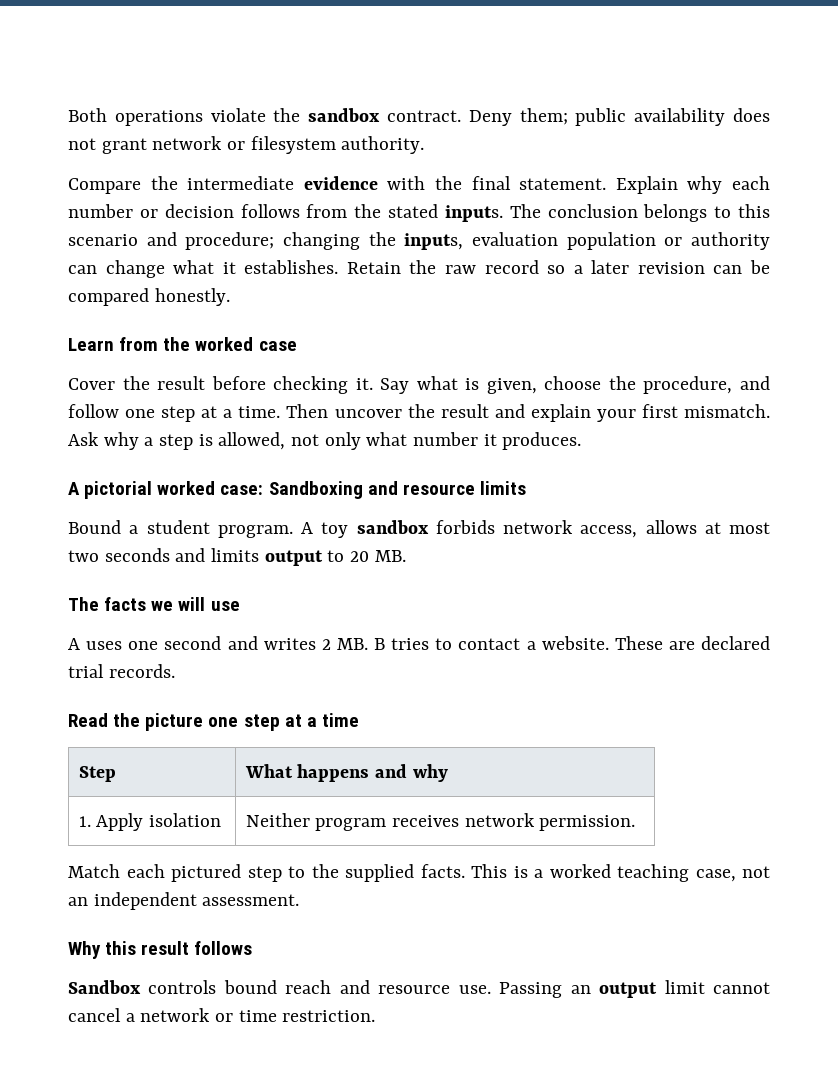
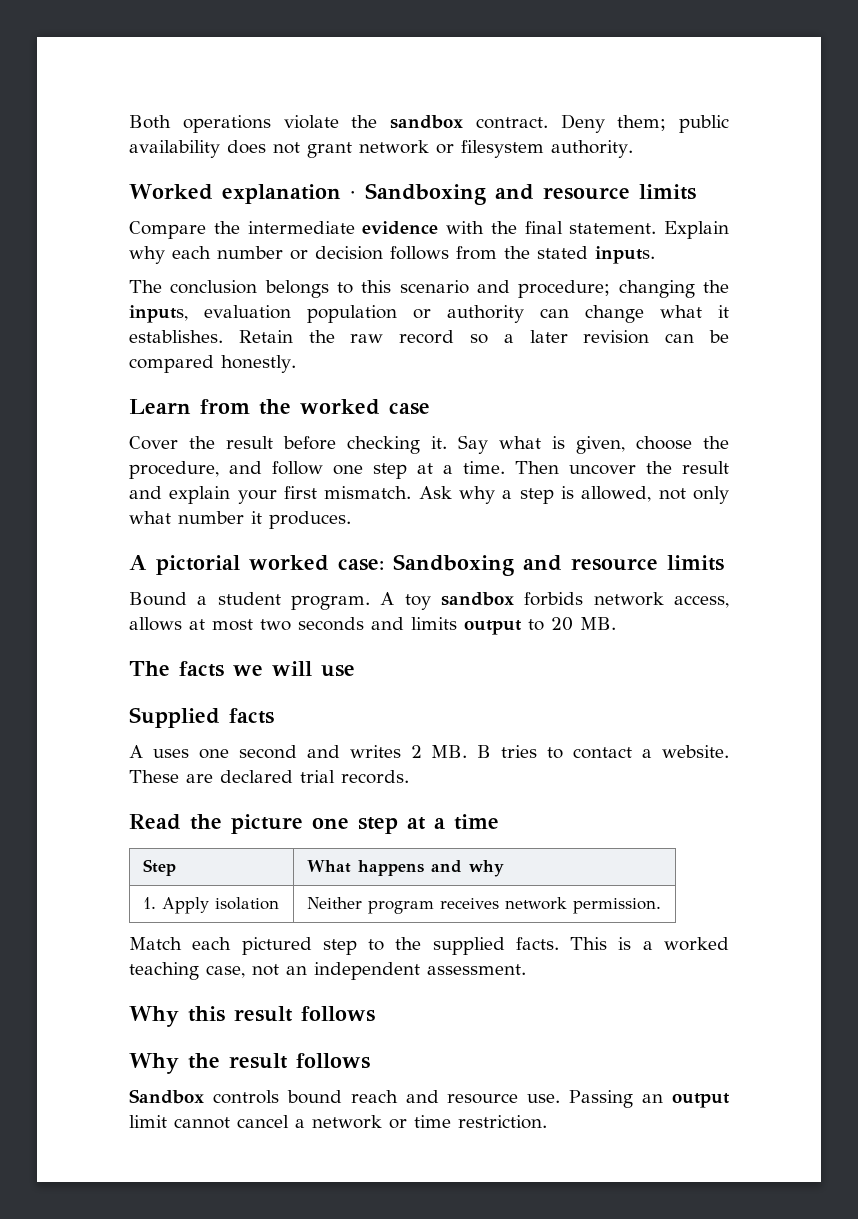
+ Worked explanation · Sandboxing and resource limits
- Explain why each number or decision follows from the stated inputs. The conclusion belongs to this scenario and procedure; changing the inputs, evaluation population or authority can change what it establishes.
+ Explain why each number or decision follows from the stated inputs.
+ The conclusion belongs to this scenario and procedure; changing the inputs, evaluation population or authority can change what it establishes.
+ Supplied facts
+ Why the result follows

